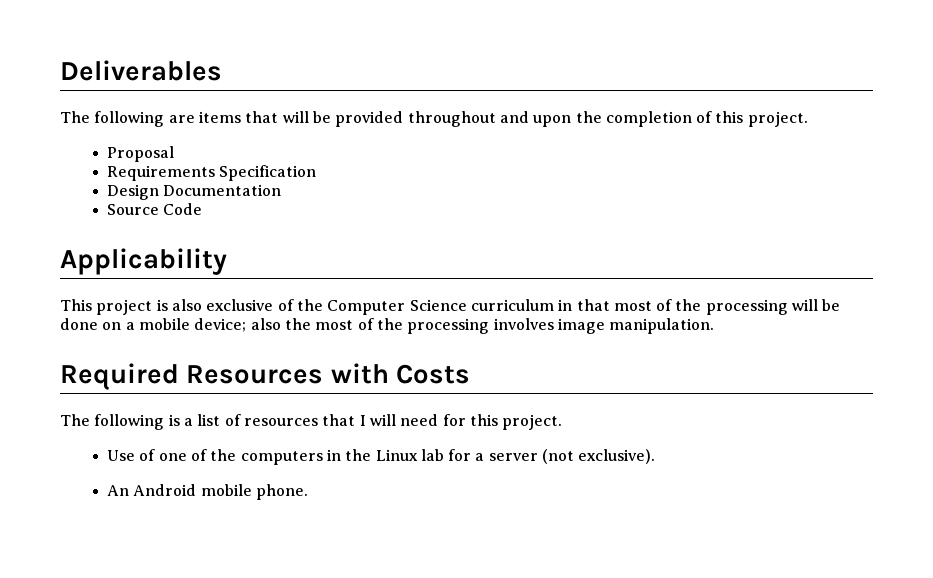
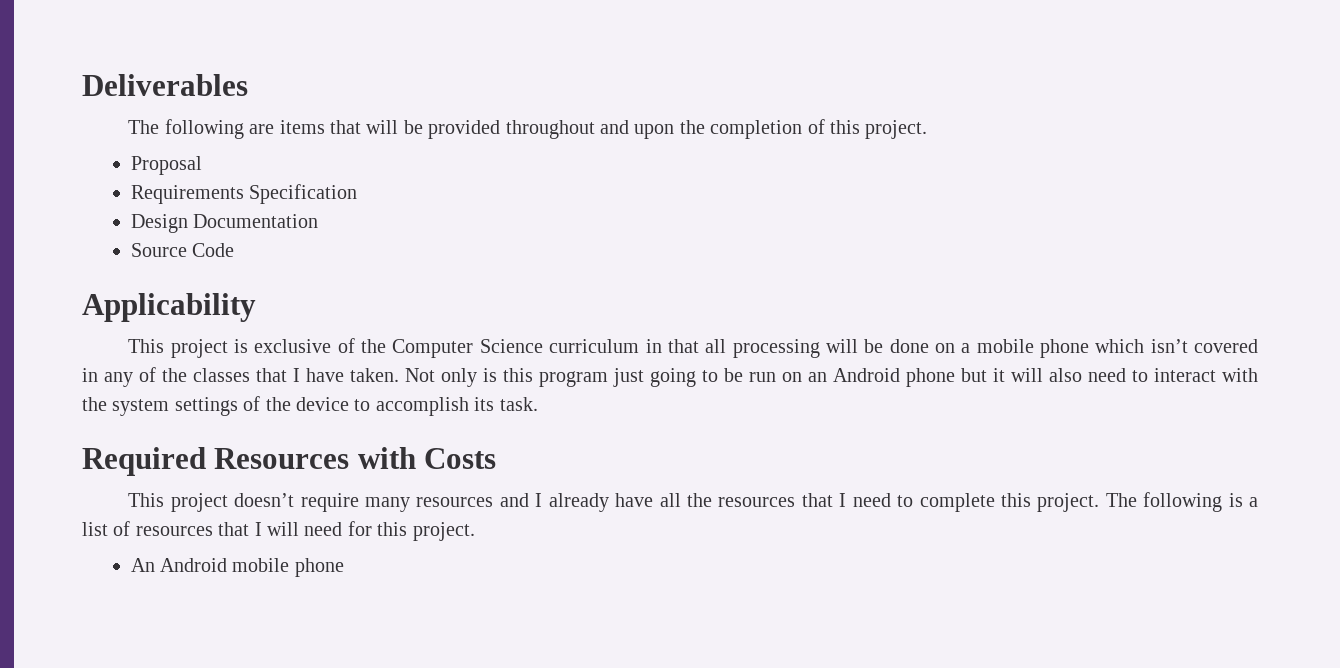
- This project is also exclusive of the Computer Science curriculum in that most of the processing will be done on a mobile device; also the most of the processing involves image manipulation.
+ This project is exclusive of the Computer Science curriculum in that all processing will be done on a mobile phone which isn’t covered in any of the classes that I have taken. Not only is this program just going to be run on an Android phone but it will also need to interact with the system settings of the device to accomplish its task.
  Required Resources with Costs
- The following is a list of resources that I will need for this project.
+ This project doesn’t require many resources and I already have all the resources that I need to complete this project. The following is a list of resources that I will need for this project.
- Use of one of the computers in the Linux lab for a server (not exclusive).
- An Android mobile phone.
+ An Android mobile phone

